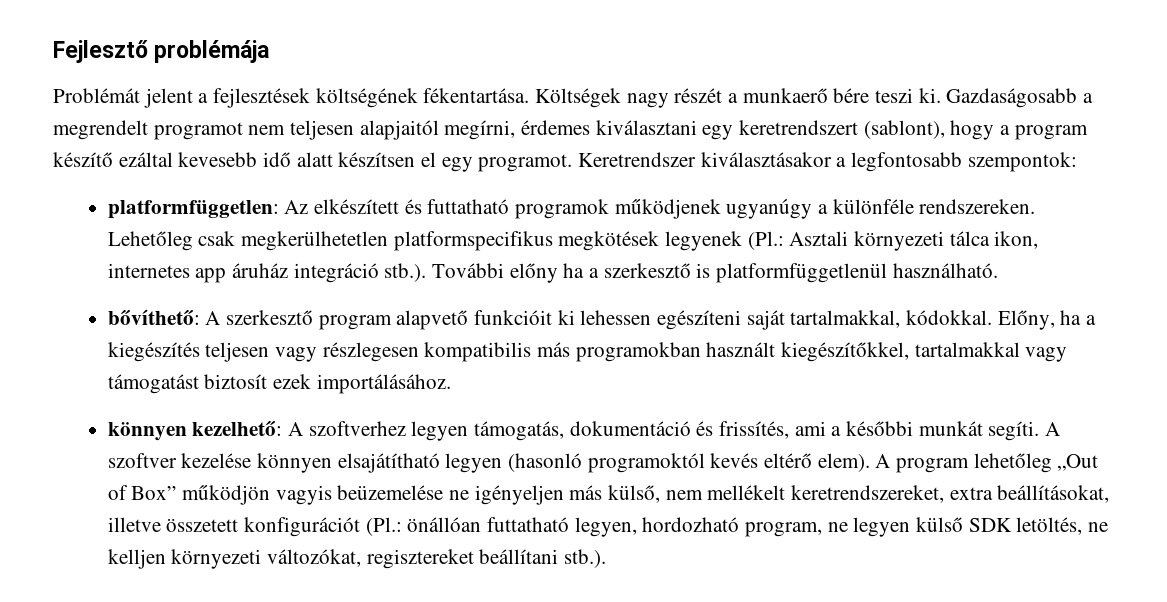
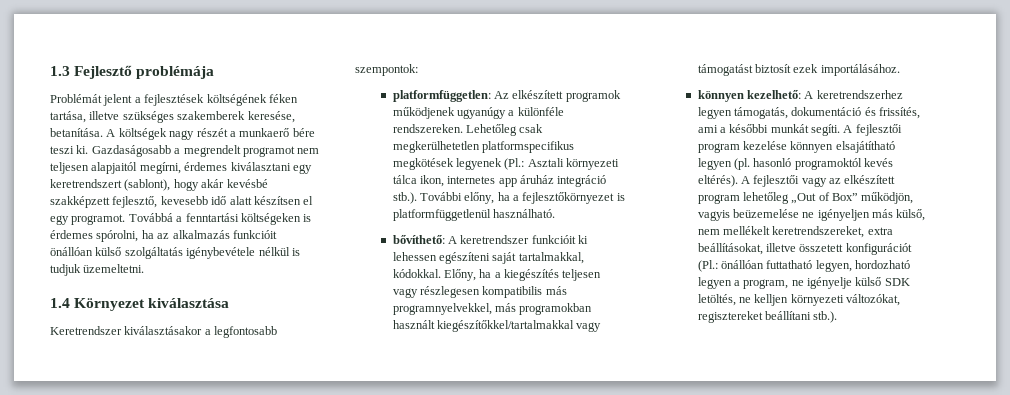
- Fejlesztő problémája
+ 1.3 Fejlesztő problémája
- Problémát jelent a fejlesztések költségének fékentartása. Költségek nagy részét a munkaerő bére teszi ki.
+ Problémát jelent a fejlesztések költségének féken tartása, illetve szükséges szakemberek keresése, betanítása. A költségek nagy részét a munkaerő bére teszi ki.
- Gazdaságosabb a megrendelt programot nem teljesen alapjaitól megírni, érdemes kiválasztani egy keretrendszert (sablont), hogy a program készítő ezáltal kevesebb idő alatt készítsen el egy programot. Keretrendszer kiválasztásakor a legfontosabb szempontok:
+ Gazdaságosabb a megrendelt programot nem teljesen alapjaitól megírni, érdemes kiválasztani egy keretrendszert (sablont), hogy akár kevésbé szakképzett fejlesztő, kevesebb idő alatt készítsen el egy programot. Továbbá a fenntartási költségeken is érdemes spórolni, ha az alkalmazás funkcióit önállóan külső szolgáltatás igénybevétele nélkül is tudjuk üzemeltetni.
+ 1.4 Környezet kiválasztása
+ Keretrendszer kiválasztásakor a legfontosabb szempontok:
- platformfüggetlen: Az elkészített és futtatható programok működjenek ugyanúgy a különféle rendszereken.
+ platformfüggetlen: Az elkészített programok működjenek ugyanúgy a különféle rendszereken.
- Lehetőleg csak megkerülhetetlen platformspecifikus megkötések legyenek (Pl.: Asztali környezeti tálca ikon, internetes app áruház integráció stb.). További előny ha a szerkesztő is platformfüggetlenül használható.
+ Lehetőleg csak megkerülhetetlen platformspecifikus megkötések legyenek (Pl.: Asztali környezeti tálca ikon, internetes app áruház integráció stb.). További előny, ha a fejlesztőkörnyezet is platformfüggetlenül használható.
- bővíthető: A szerkesztő program alapvető funkcióit ki lehessen egészíteni saját tartalmakkal, kódokkal.
+ bővíthető: A keretrendszer funkcióit ki lehessen egészíteni saját tartalmakkal, kódokkal.
- Előny, ha a kiegészítés teljesen vagy részlegesen kompatibilis más programokban használt kiegészítőkkel, tartalmakkal vagy támogatást biztosít ezek importálásához.
+ Előny, ha a kiegészítés teljesen vagy részlegesen kompatibilis más programnyelvekkel, más programokban használt kiegészítőkkel/tartalmakkal vagy támogatást biztosít ezek importálásához.
- könnyen kezelhető: A szoftverhez legyen támogatás, dokumentáció és frissítés, ami a későbbi munkát segíti.
+ könnyen kezelhető: A keretrendszerhez legyen támogatás, dokumentáció és frissítés, ami a későbbi munkát segíti.
- A szoftver kezelése könnyen elsajátítható legyen (hasonló programoktól kevés eltérő elem). A program lehetőleg „Out of Box” működjön vagyis beüzemelése ne igényeljen más külső, nem mellékelt keretrendszereket, extra beállításokat, illetve összetett konfigurációt (Pl.: önállóan futtatható legyen, hordozható program, ne legyen külső SDK letöltés, ne kelljen környezeti változókat, regisztereket beállítani stb.).
+ A fejlesztői program kezelése könnyen elsajátítható legyen (pl. hasonló programoktól kevés eltérés). A fejlesztői vagy az elkészített program lehetőleg „Out of Box” működjön, vagyis beüzemelése ne igényeljen más külső, nem mellékelt keretrendszereket, extra beállításokat, illetve összetett konfigurációt (Pl.: önállóan futtatható legyen, hordozható legyen a program, ne igényelje külső SDK letöltés, ne kelljen környezeti változókat, regisztereket beállítani stb.).

